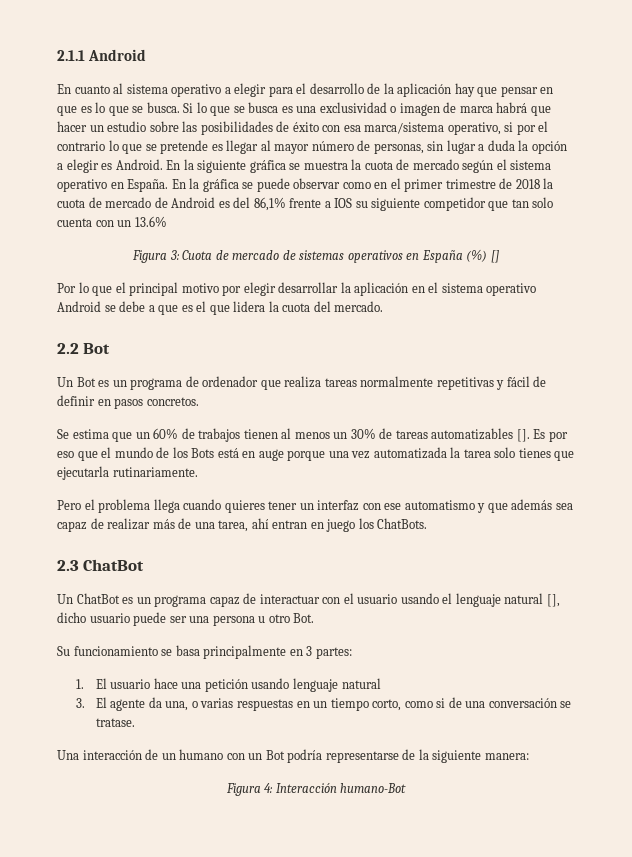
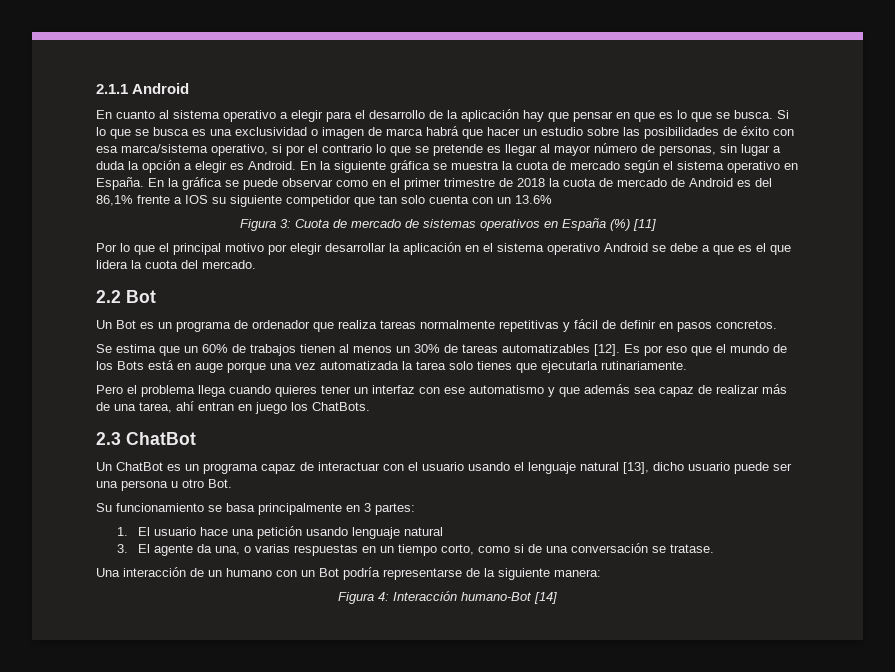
- Figura 3: Cuota de mercado de sistemas operativos en España (%) []
+ Figura 3: Cuota de mercado de sistemas operativos en España (%) [11]
- Se estima que un 60% de trabajos tienen al menos un 30% de tareas automatizables [].
+ Se estima que un 60% de trabajos tienen al menos un 30% de tareas automatizables [12].
- Un ChatBot es un programa capaz de interactuar con el usuario usando el lenguaje natural [], dicho usuario puede ser una persona u otro Bot.
+ Un ChatBot es un programa capaz de interactuar con el usuario usando el lenguaje natural [13], dicho usuario puede ser una persona u otro Bot.
- Figura 4: Interacción humano-Bot
+ Figura 4: Interacción humano-Bot [14]

